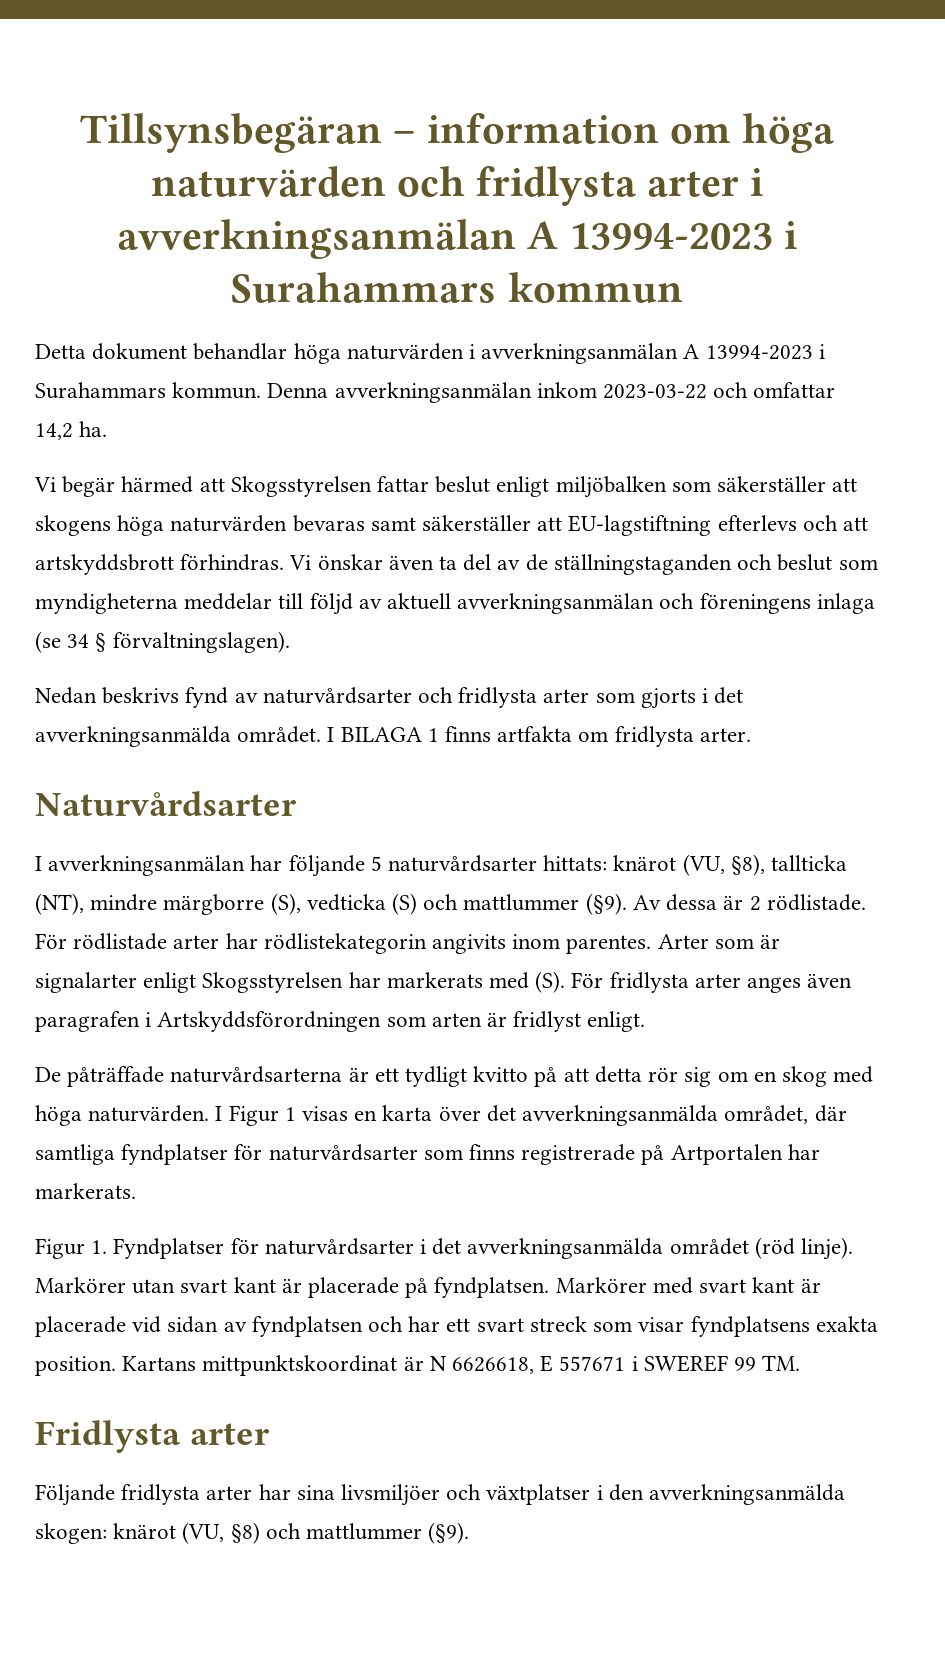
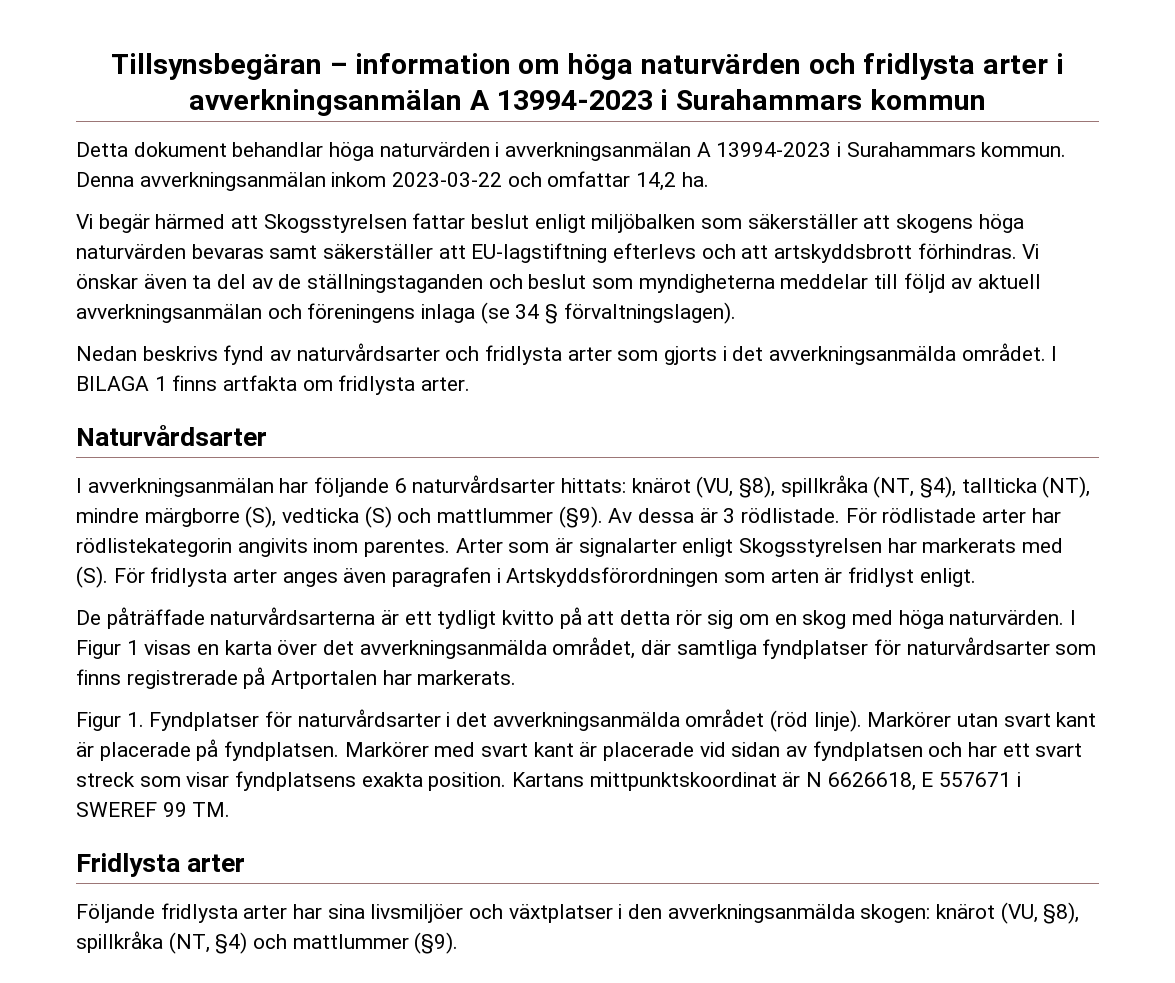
- I avverkningsanmälan har följande 5 naturvårdsarter hittats: knärot (VU, §8), tallticka (NT), mindre märgborre (S), vedticka (S) och mattlummer (§9).
+ I avverkningsanmälan har följande 6 naturvårdsarter hittats: knärot (VU, §8), spillkråka (NT, §4), tallticka (NT), mindre märgborre (S), vedticka (S) och mattlummer (§9).
- Av dessa är 2 rödlistade.
+ Av dessa är 3 rödlistade.
- Följande fridlysta arter har sina livsmiljöer och växtplatser i den avverkningsanmälda skogen: knärot (VU, §8) och mattlummer (§9).
+ Följande fridlysta arter har sina livsmiljöer och växtplatser i den avverkningsanmälda skogen: knärot (VU, §8), spillkråka (NT, §4) och mattlummer (§9).

